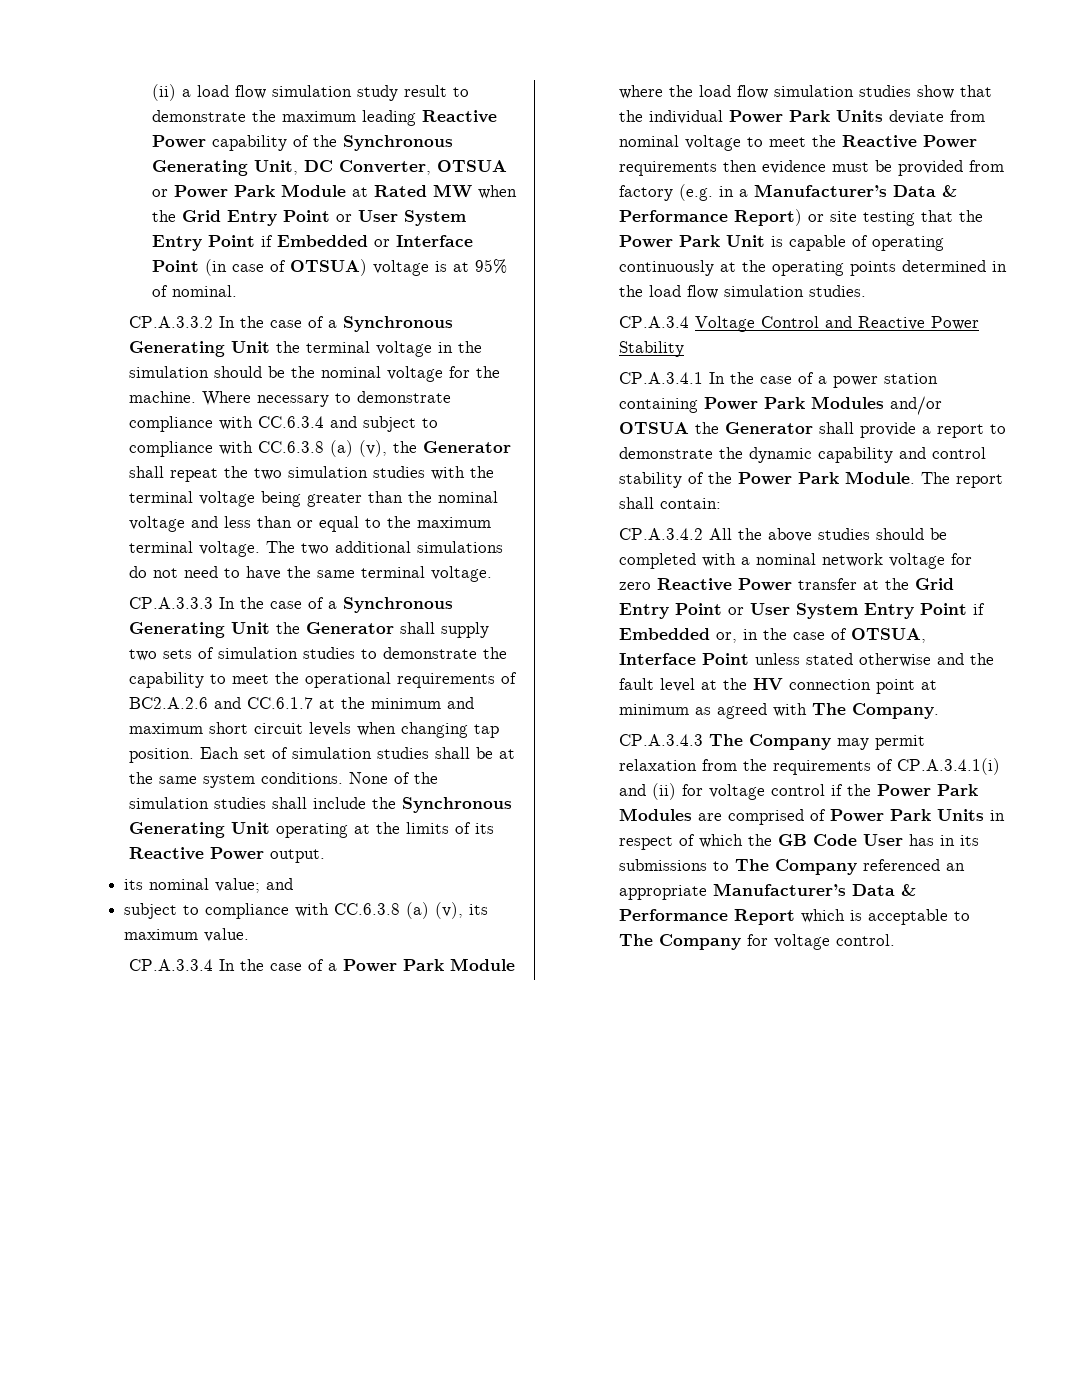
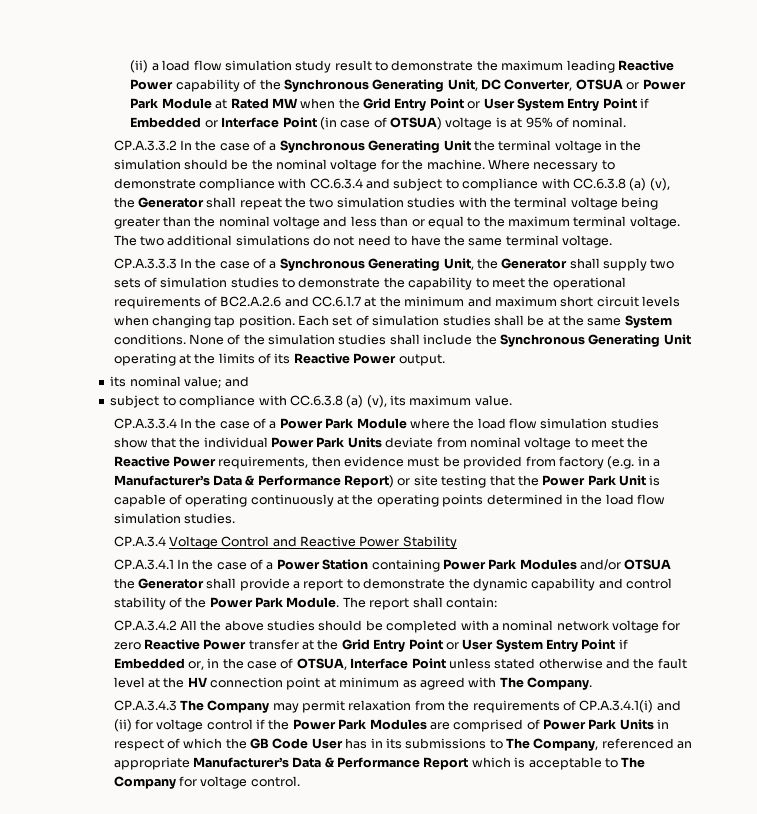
- CP.A.3.3.3 In the case of a Synchronous Generating Unit the Generator shall supply two sets of simulation studies to demonstrate the capability to meet the operational requirements of BC2.A.2.6 and CC.6.1.7 at the minimum and maximum short circuit levels when changing tap position.
+ CP.A.3.3.3 In the case of a Synchronous Generating Unit, the Generator shall supply two sets of simulation studies to demonstrate the capability to meet the operational requirements of BC2.A.2.6 and CC.6.1.7 at the minimum and maximum short circuit levels when changing tap position.
- Each set of simulation studies shall be at the same system conditions.
+ Each set of simulation studies shall be at the same System conditions.
- CP.A.3.3.4 In the case of a Power Park Module where the load flow simulation studies show that the individual Power Park Units deviate from nominal voltage to meet the Reactive Power requirements then evidence must be provided from factory (e.g. in a Manufacturer’s Data & Performance Report) or site testing that the Power Park Unit is capable of operating continuously at the operating points determined in the load flow simulation studies.
+ CP.A.3.3.4 In the case of a Power Park Module where the load flow simulation studies show that the individual Power Park Units deviate from nominal voltage to meet the Reactive Power requirements, then evidence must be provided from factory (e.g. in a Manufacturer’s Data & Performance Report) or site testing that the Power Park Unit is capable of operating continuously at the operating points determined in the load flow simulation studies.
- CP.A.3.4.1 In the case of a power station containing Power Park Modules and/or OTSUA the Generator shall provide a report to demonstrate the dynamic capability and control stability of the Power Park Module.
+ CP.A.3.4.1 In the case of a Power Station containing Power Park Modules and/or OTSUA the Generator shall provide a report to demonstrate the dynamic capability and control stability of the Power Park Module.
- CP.A.3.4.3 The Company may permit relaxation from the requirements of CP.A.3.4.1(i) and (ii) for voltage control if the Power Park Modules are comprised of Power Park Units in respect of which the GB Code User has in its submissions to The Company referenced an appropriate Manufacturer’s Data & Performance Report which is acceptable to The Company for voltage control.
+ CP.A.3.4.3 The Company may permit relaxation from the requirements of CP.A.3.4.1(i) and (ii) for voltage control if the Power Park Modules are comprised of Power Park Units in respect of which the GB Code User has in its submissions to The Company, referenced an appropriate Manufacturer’s Data & Performance Report which is acceptable to The Company for voltage control.

